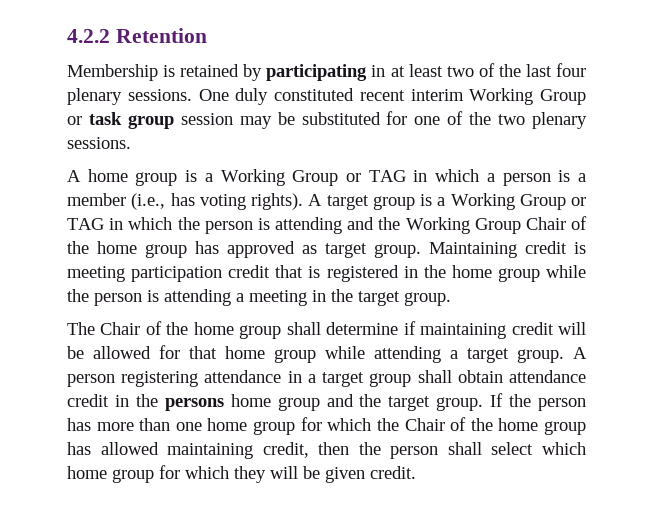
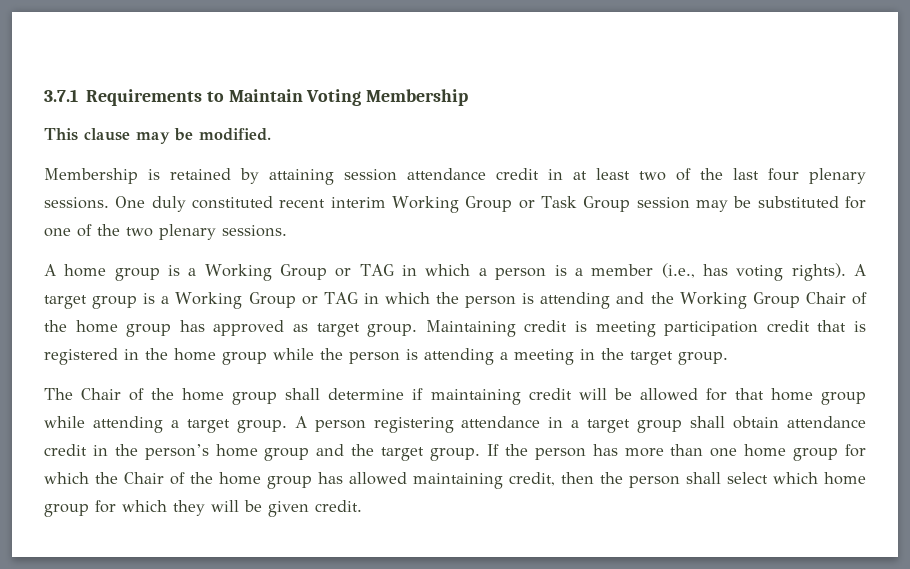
- 4.2.2 Retention
+ 3.7.1 Requirements to Maintain Voting Membership
+ This clause may be modified.
- Membership is retained by participating in at least two of the last four plenary sessions.
+ Membership is retained by attaining session attendance credit in at least two of the last four plenary sessions.
- One duly constituted recent interim Working Group or task group session may be substituted for one of the two plenary sessions.
+ One duly constituted recent interim Working Group or Task Group session may be substituted for one of the two plenary sessions.
- A person registering attendance in a target group shall obtain attendance credit in the persons home group and the target group.
+ A person registering attendance in a target group shall obtain attendance credit in the person’s home group and the target group.

